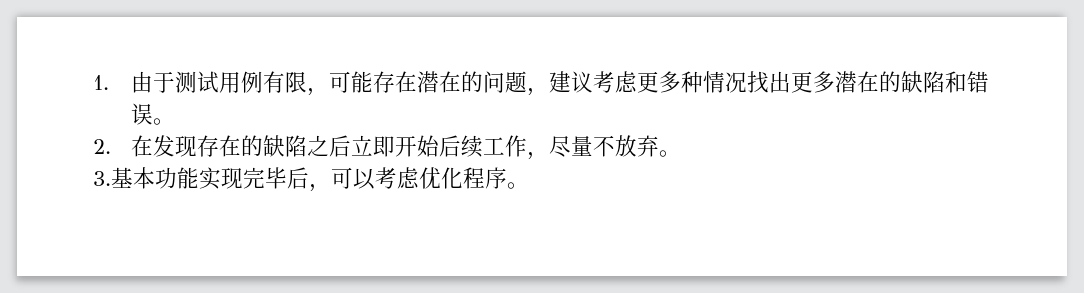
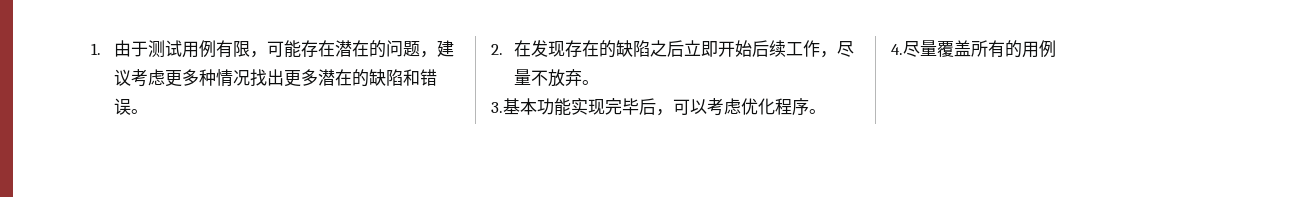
+ 4.尽量覆盖所有的用例

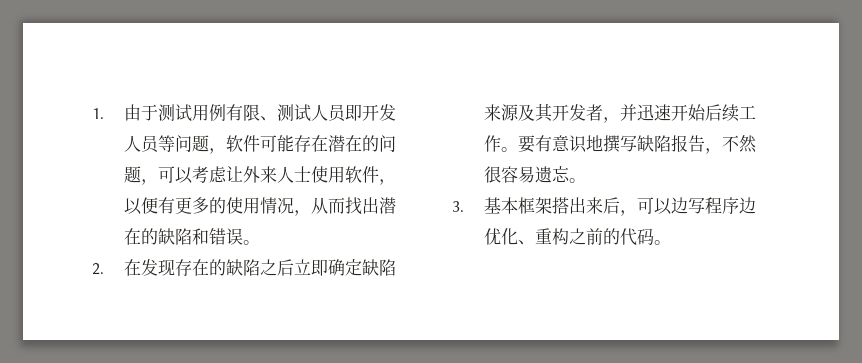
- 1.由于测试用例有限，可能存在潜在的问题，建议考虑更多种情况找出更多潜在的缺陷和错误。
+ 1.由于测试用例有限、测试人员即开发人员等问题，软件可能存在潜在的问题，可以考虑让外来人士使用软件，以便有更多的使用情况，从而找出潜在的缺陷和错误。
- 2.在发现存在的缺陷之后立即开始后续工作，尽量不放弃。
- 3.基本功能实现完毕后，可以考虑优化程序。
- 4.尽量覆盖所有的用例
+ 2.在发现存在的缺陷之后立即确定缺陷来源及其开发者，并迅速开始后续工作。要有意识地撰写缺陷报告，不然很容易遗忘。
+ 3.基本框架搭出来后，可以边写程序边优化、重构之前的代码。

